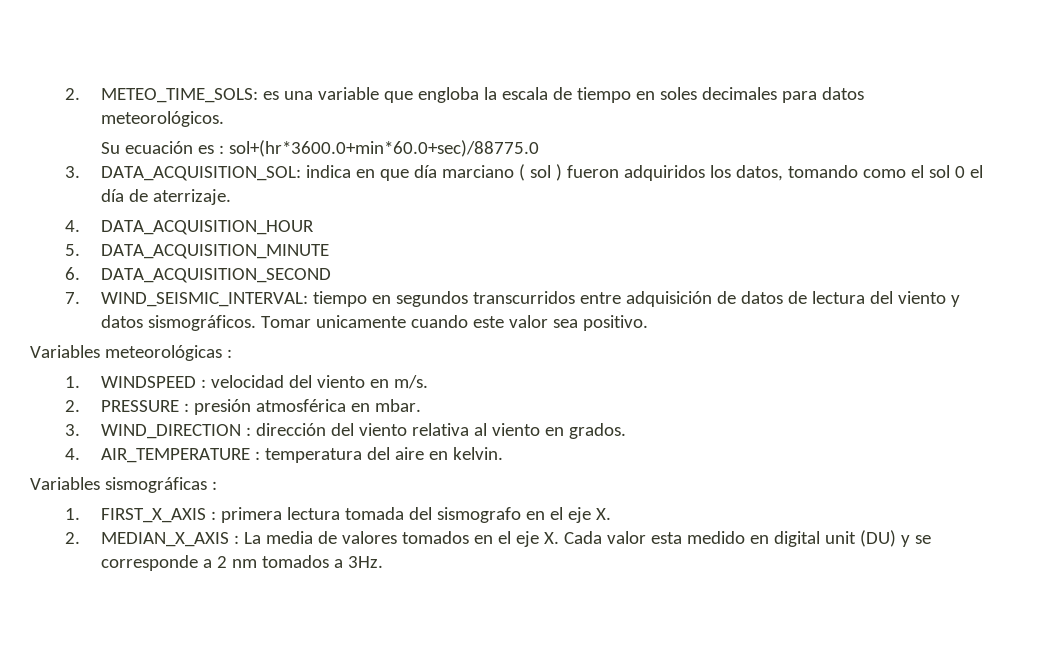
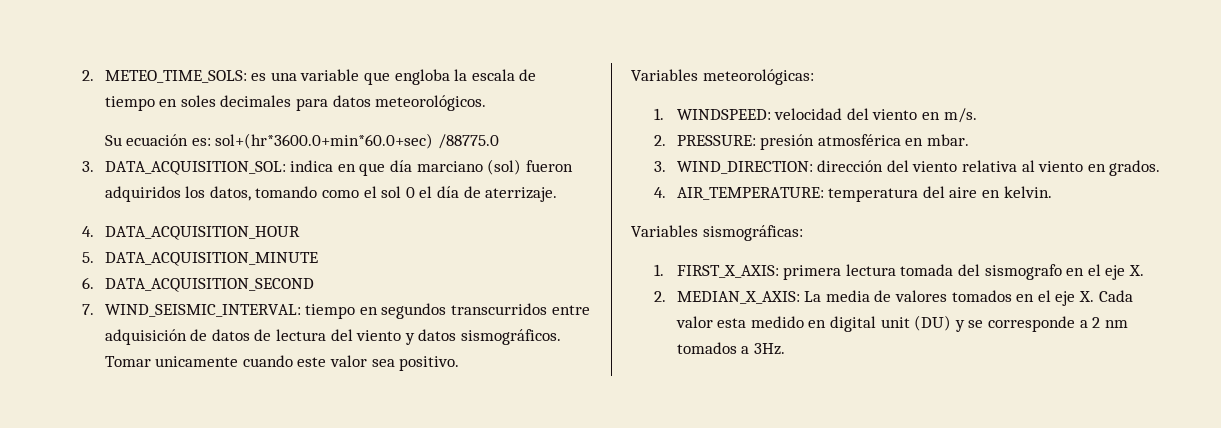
- Su ecuación es : sol+(hr*3600.0+min*60.0+sec)/88775.0
+ Su ecuación es: sol+(hr*3600.0+min*60.0+sec) /88775.0
- 3. DATA_ACQUISITION_SOL: indica en que día marciano ( sol ) fueron adquiridos los datos, tomando como el sol 0 el día de aterrizaje.
+ 3. DATA_ACQUISITION_SOL: indica en que día marciano (sol) fueron adquiridos los datos, tomando como el sol 0 el día de aterrizaje.
- Variables meteorológicas :
- 1. WINDSPEED : velocidad del viento en m/s.
+ Variables meteorológicas:
+ 1. WINDSPEED: velocidad del viento en m/s.
- 2. PRESSURE : presión atmosférica en mbar.
+ 2. PRESSURE: presión atmosférica en mbar.
- 3. WIND_DIRECTION : dirección del viento relativa al viento en grados.
+ 3. WIND_DIRECTION: dirección del viento relativa al viento en grados.
- 4. AIR_TEMPERATURE : temperatura del aire en kelvin.
+ 4. AIR_TEMPERATURE: temperatura del aire en kelvin.
- Variables sismográficas :
- 1. FIRST_X_AXIS : primera lectura tomada del sismografo en el eje X.
+ Variables sismográficas:
+ 1. FIRST_X_AXIS: primera lectura tomada del sismografo en el eje X.
- 2. MEDIAN_X_AXIS : La media de valores tomados en el eje X. Cada valor esta medido en digital unit (DU) y se corresponde a 2 nm tomados a 3Hz.
+ 2. MEDIAN_X_AXIS: La media de valores tomados en el eje X. Cada valor esta medido en digital unit (DU) y se corresponde a 2 nm tomados a 3Hz.

